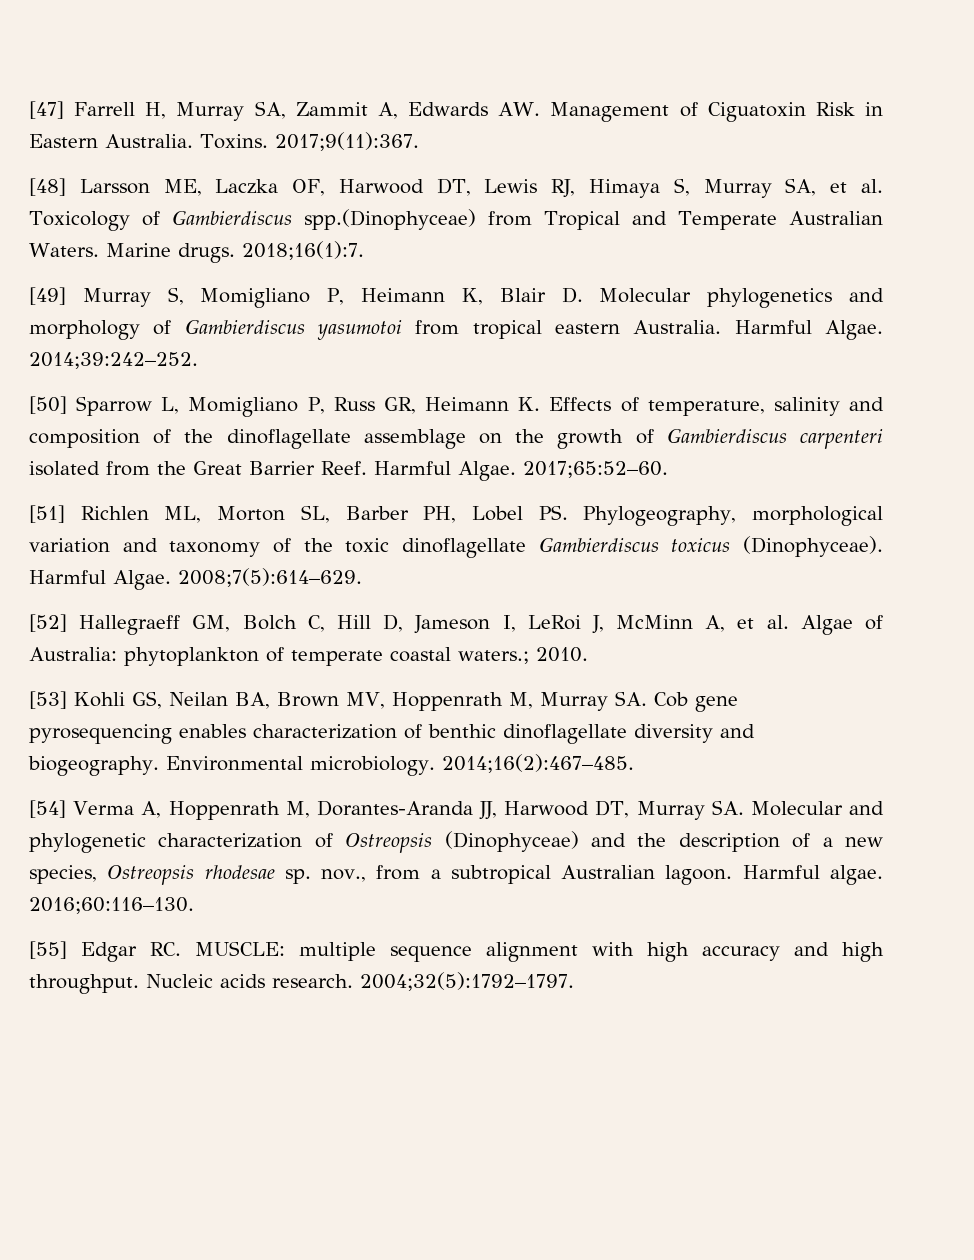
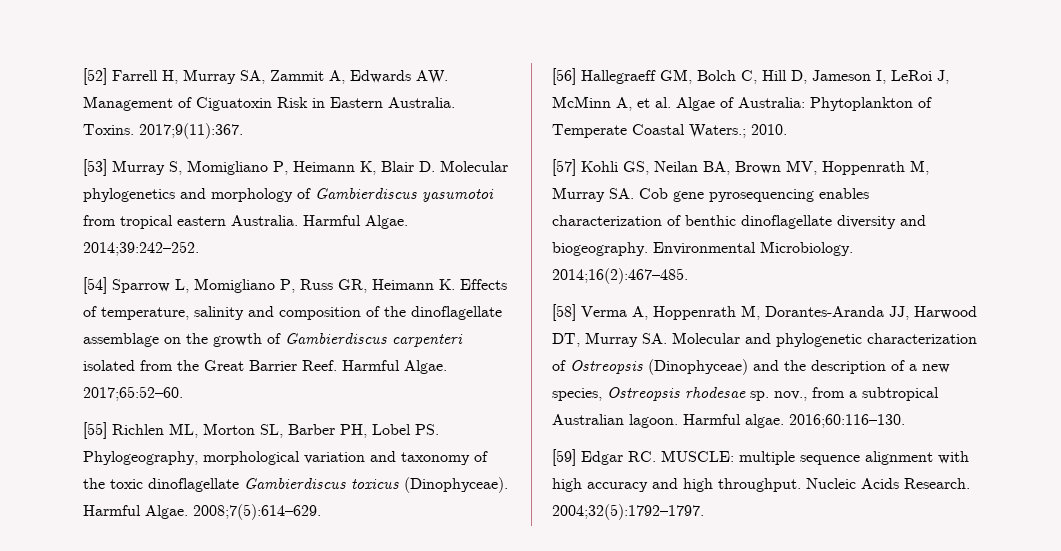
- [47] Farrell H, Murray SA, Zammit A, Edwards AW. Management of Ciguatoxin Risk in Eastern Australia.
+ [52] Farrell H, Murray SA, Zammit A, Edwards AW. Management of Ciguatoxin Risk in Eastern Australia.
- [48] Larsson ME, Laczka OF, Harwood DT, Lewis RJ, Himaya S, Murray SA, et al. Toxicology of Gambierdiscus spp.(Dinophyceae) from Tropical and Temperate Australian Waters. Marine drugs. 2018;16(1):7.
- [49] Murray S, Momigliano P, Heimann K, Blair D. Molecular phylogenetics and morphology of Gambierdiscus yasumotoi from tropical eastern Australia.
+ [53] Murray S, Momigliano P, Heimann K, Blair D. Molecular phylogenetics and morphology of Gambierdiscus yasumotoi from tropical eastern Australia.
- [50] Sparrow L, Momigliano P, Russ GR, Heimann K. Effects of temperature, salinity and composition of the dinoflagellate assemblage on the growth of Gambierdiscus carpenteri isolated from the Great Barrier Reef.
+ [54] Sparrow L, Momigliano P, Russ GR, Heimann K. Effects of temperature, salinity and composition of the dinoflagellate assemblage on the growth of Gambierdiscus carpenteri isolated from the Great Barrier Reef.
- [51] Richlen ML, Morton SL, Barber PH, Lobel PS. Phylogeography, morphological variation and taxonomy of the toxic dinoflagellate Gambierdiscus toxicus (Dinophyceae).
+ [55] Richlen ML, Morton SL, Barber PH, Lobel PS. Phylogeography, morphological variation and taxonomy of the toxic dinoflagellate Gambierdiscus toxicus (Dinophyceae).
- [52] Hallegraeff GM, Bolch C, Hill D, Jameson I, LeRoi J, McMinn A, et al. Algae of Australia: phytoplankton of temperate coastal waters.; 2010.
+ [56] Hallegraeff GM, Bolch C, Hill D, Jameson I, LeRoi J, McMinn A, et al. Algae of Australia: Phytoplankton of Temperate Coastal Waters.; 2010.
- [53] Kohli GS, Neilan BA, Brown MV, Hoppenrath M, Murray SA. Cob gene pyrosequencing enables characterization of benthic dinoflagellate diversity and biogeography.
+ [57] Kohli GS, Neilan BA, Brown MV, Hoppenrath M, Murray SA. Cob gene pyrosequencing enables characterization of benthic dinoflagellate diversity and biogeography.
- Environmental microbiology.
+ Environmental Microbiology.
- [54] Verma A, Hoppenrath M, Dorantes-Aranda JJ, Harwood DT, Murray SA. Molecular and phylogenetic characterization of Ostreopsis (Dinophyceae) and the description of a new species, Ostreopsis rhodesae sp. nov., from a subtropical Australian lagoon.
+ [58] Verma A, Hoppenrath M, Dorantes-Aranda JJ, Harwood DT, Murray SA. Molecular and phylogenetic characterization of Ostreopsis (Dinophyceae) and the description of a new species, Ostreopsis rhodesae sp. nov., from a subtropical Australian lagoon.
- [55] Edgar RC. MUSCLE: multiple sequence alignment with high accuracy and high throughput.
+ [59] Edgar RC. MUSCLE: multiple sequence alignment with high accuracy and high throughput.
- Nucleic acids research.
+ Nucleic Acids Research.

